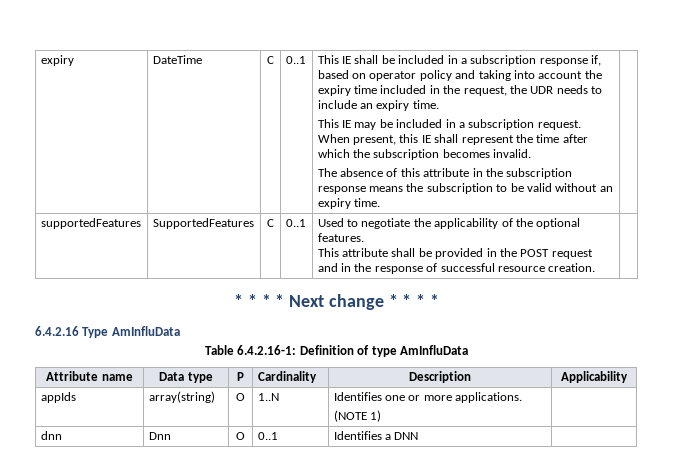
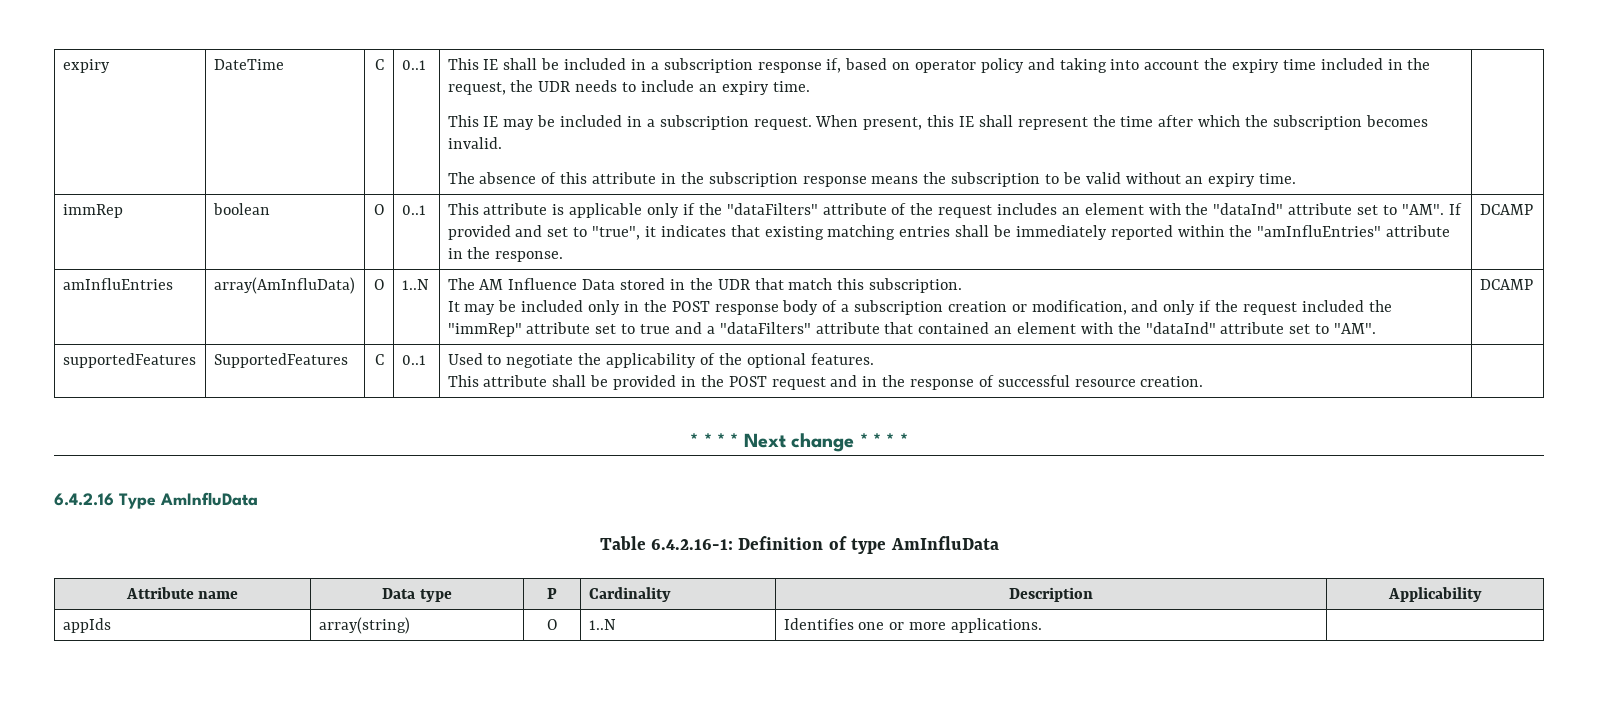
+ immRep | boolean | O | 0..1 | This attribute is applicable only if the "dataFilters" attribute of the request includes an element with the "dataInd" attribute set to "AM". If provided and set to "true", it indicates that existing matching entries shall be immediately reported within the "amInfluEntries" attribute in the response. | DCAMP
+ amInfluEntries | array(AmInfluData) | O | 1..N | The AM Influence Data stored in the UDR that match this subscription.
+ It may be included only in the POST response body of a subscription creation or modification, and only if the request included the "immRep" attribute set to true and a "dataFilters" attribute that contained an element with the "dataInd" attribute set to "AM". | DCAMP
- appIds | array(string) | O | 1..N | Identifies one or more applications.
- (NOTE 1) |
- dnn | Dnn | O | 0..1 | Identifies a DNN |
+ appIds | array(string) | O | 1..N | Identifies one or more applications. |

